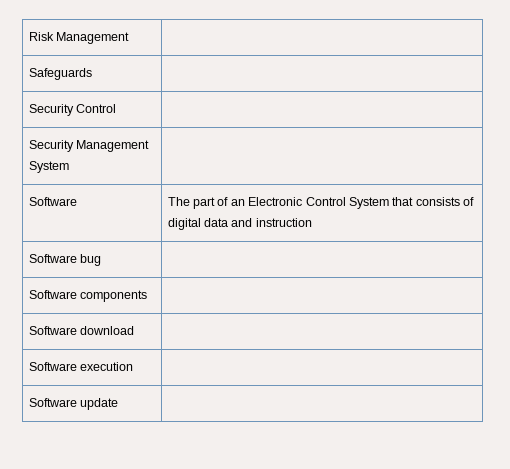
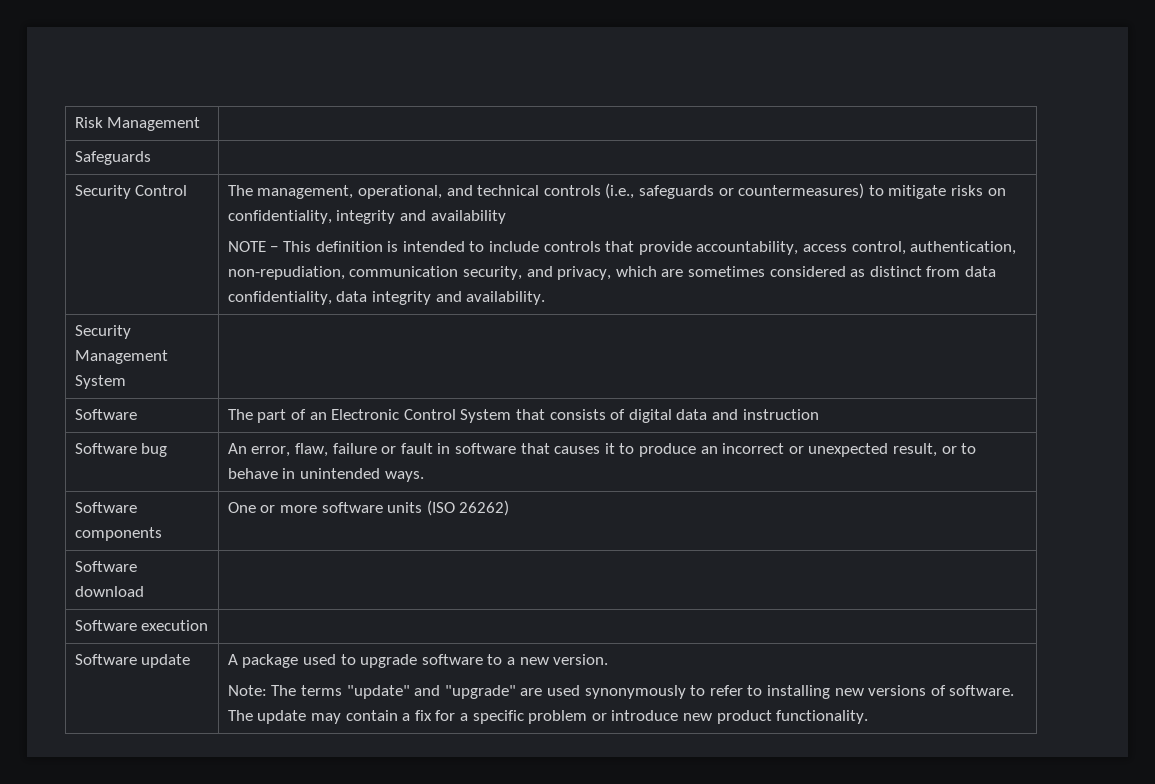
+ The management, operational, and technical controls (i.e., safeguards or countermeasures) to mitigate risks on confidentiality, integrity and availability
+ NOTE − This definition is intended to include controls that provide accountability, access control, authentication, non-repudiation, communication security, and privacy, which are sometimes considered as distinct from data confidentiality, data integrity and availability.
- Software bug |
- Software components |
+ Software bug | An error, flaw, failure or fault in software that causes it to produce an incorrect or unexpected result, or to behave in unintended ways.
+ Software components | One or more software units (ISO 26262)
+ A package used to upgrade software to a new version.
+ Note: The terms "update" and "upgrade" are used synonymously to refer to installing new versions of software. The update may contain a fix for a specific problem or introduce new product functionality.

